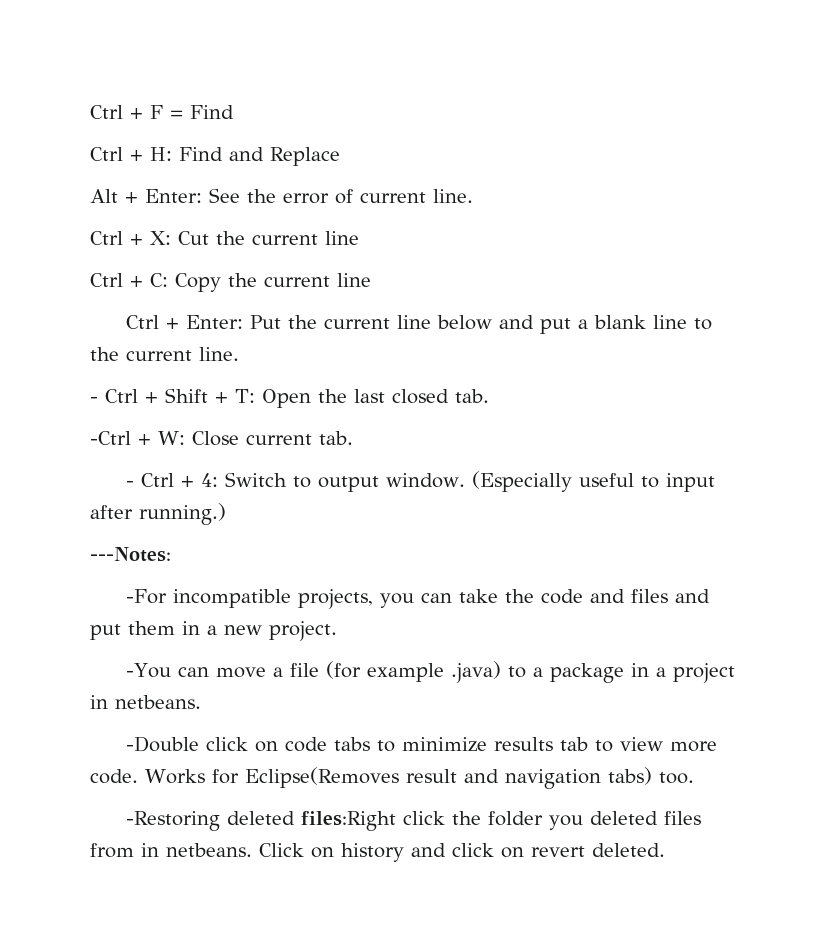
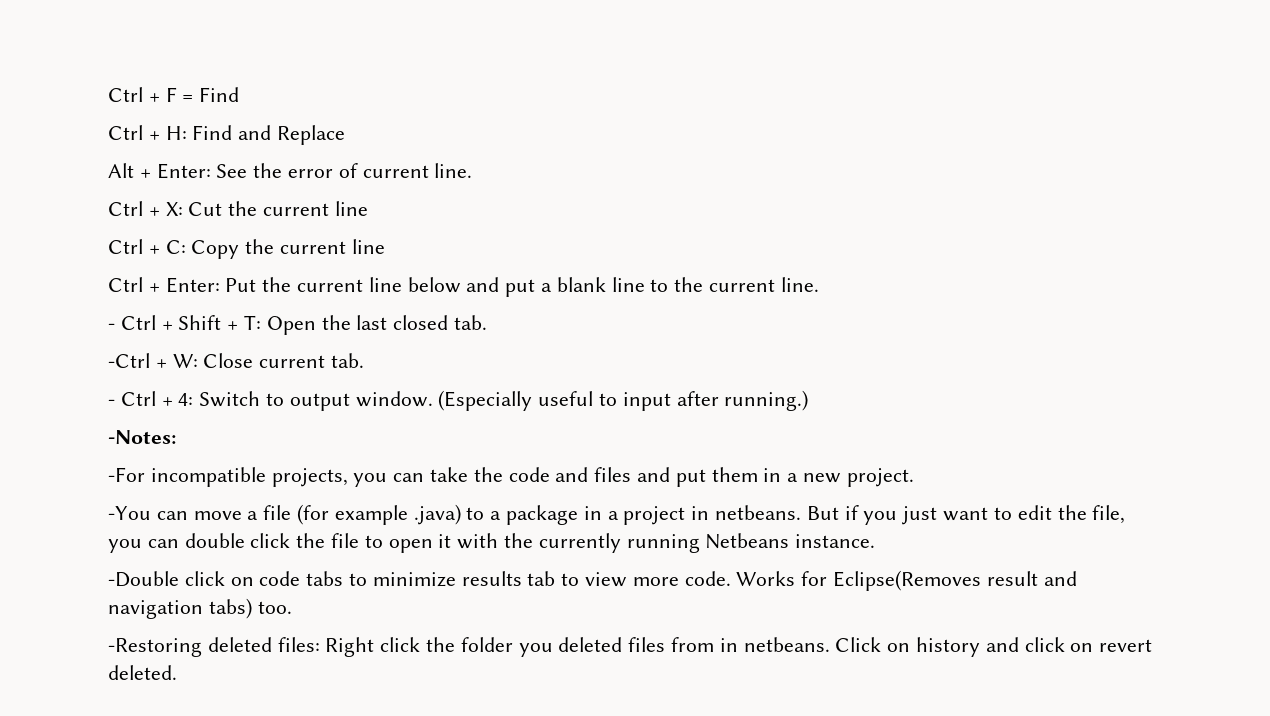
- ---Notes:
+ -Notes:
+ But if you just want to edit the file, you can double click the file to open it with the currently running Netbeans instance.
- -Restoring deleted files:Right click the folder you deleted files from in netbeans.
+ -Restoring deleted files: Right click the folder you deleted files from in netbeans.

